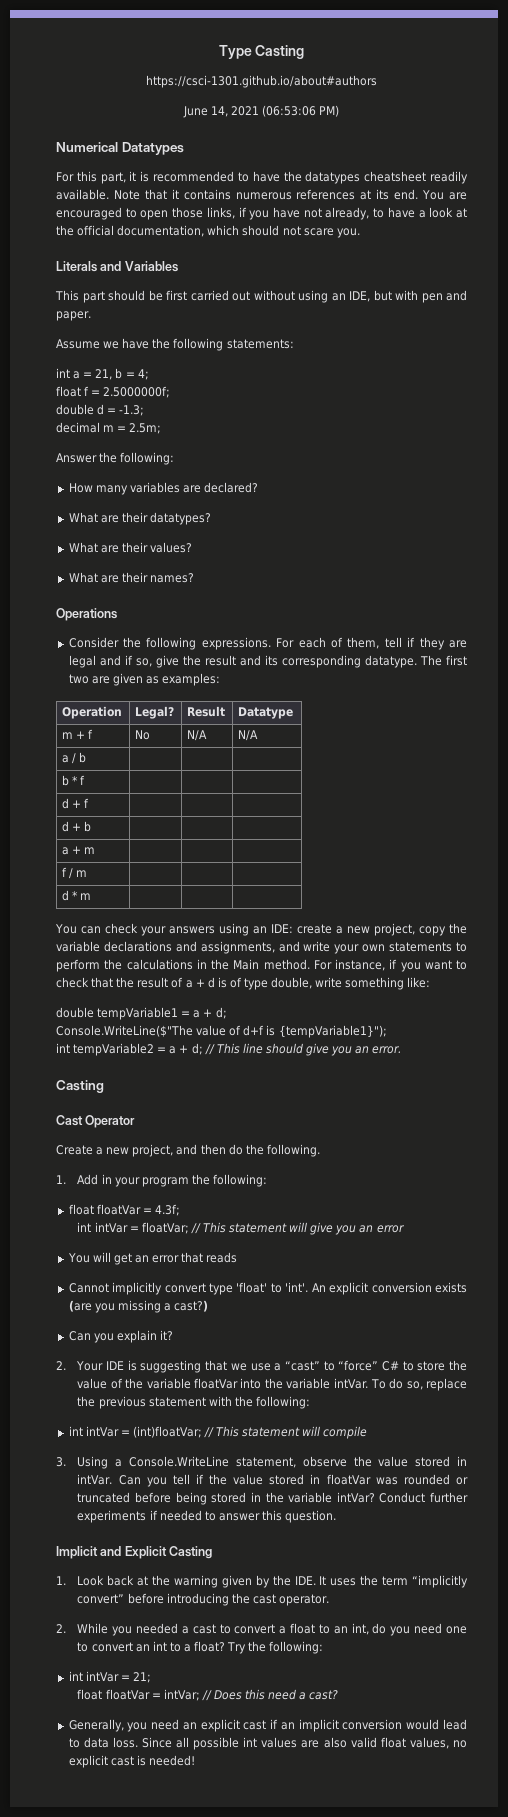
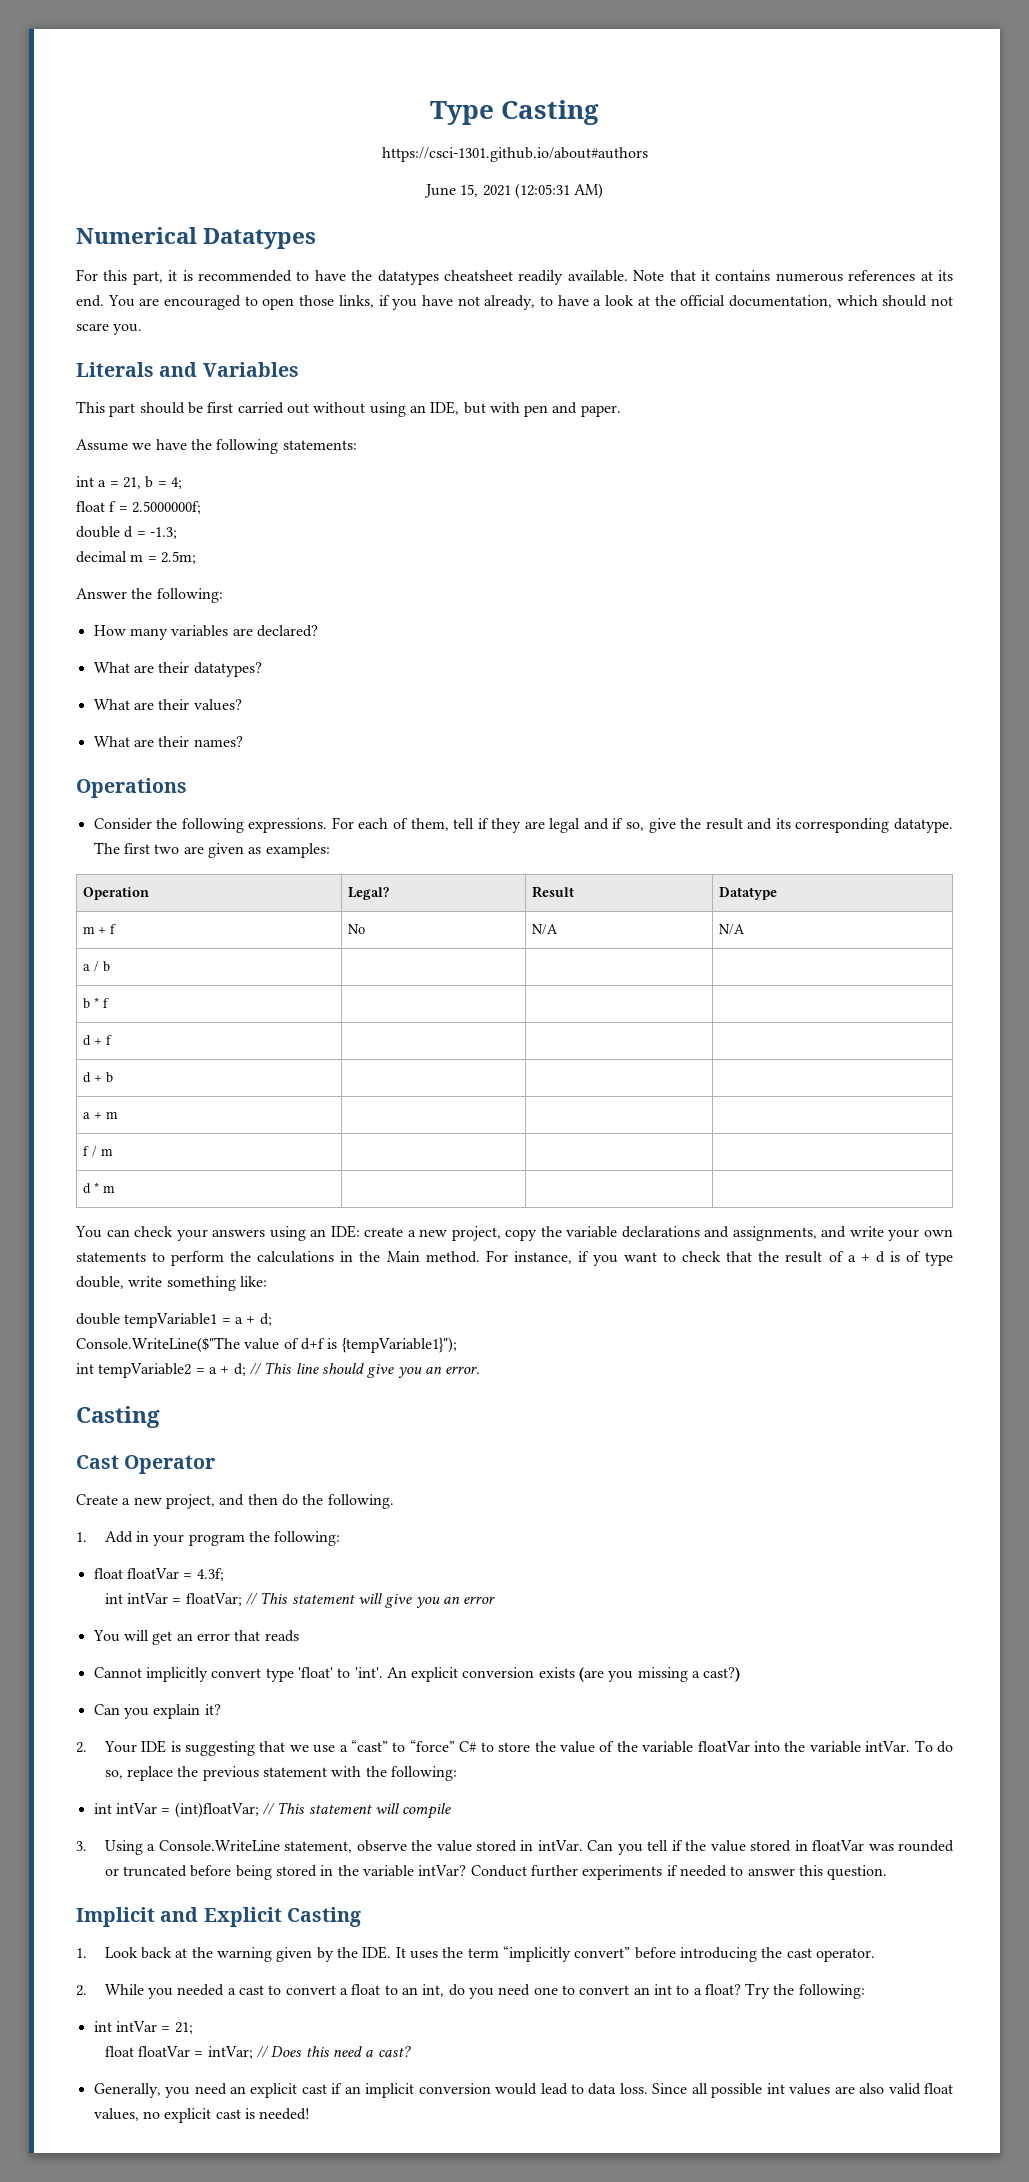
- June 14, 2021 (06:53:06 PM)
+ June 15, 2021 (12:05:31 AM)

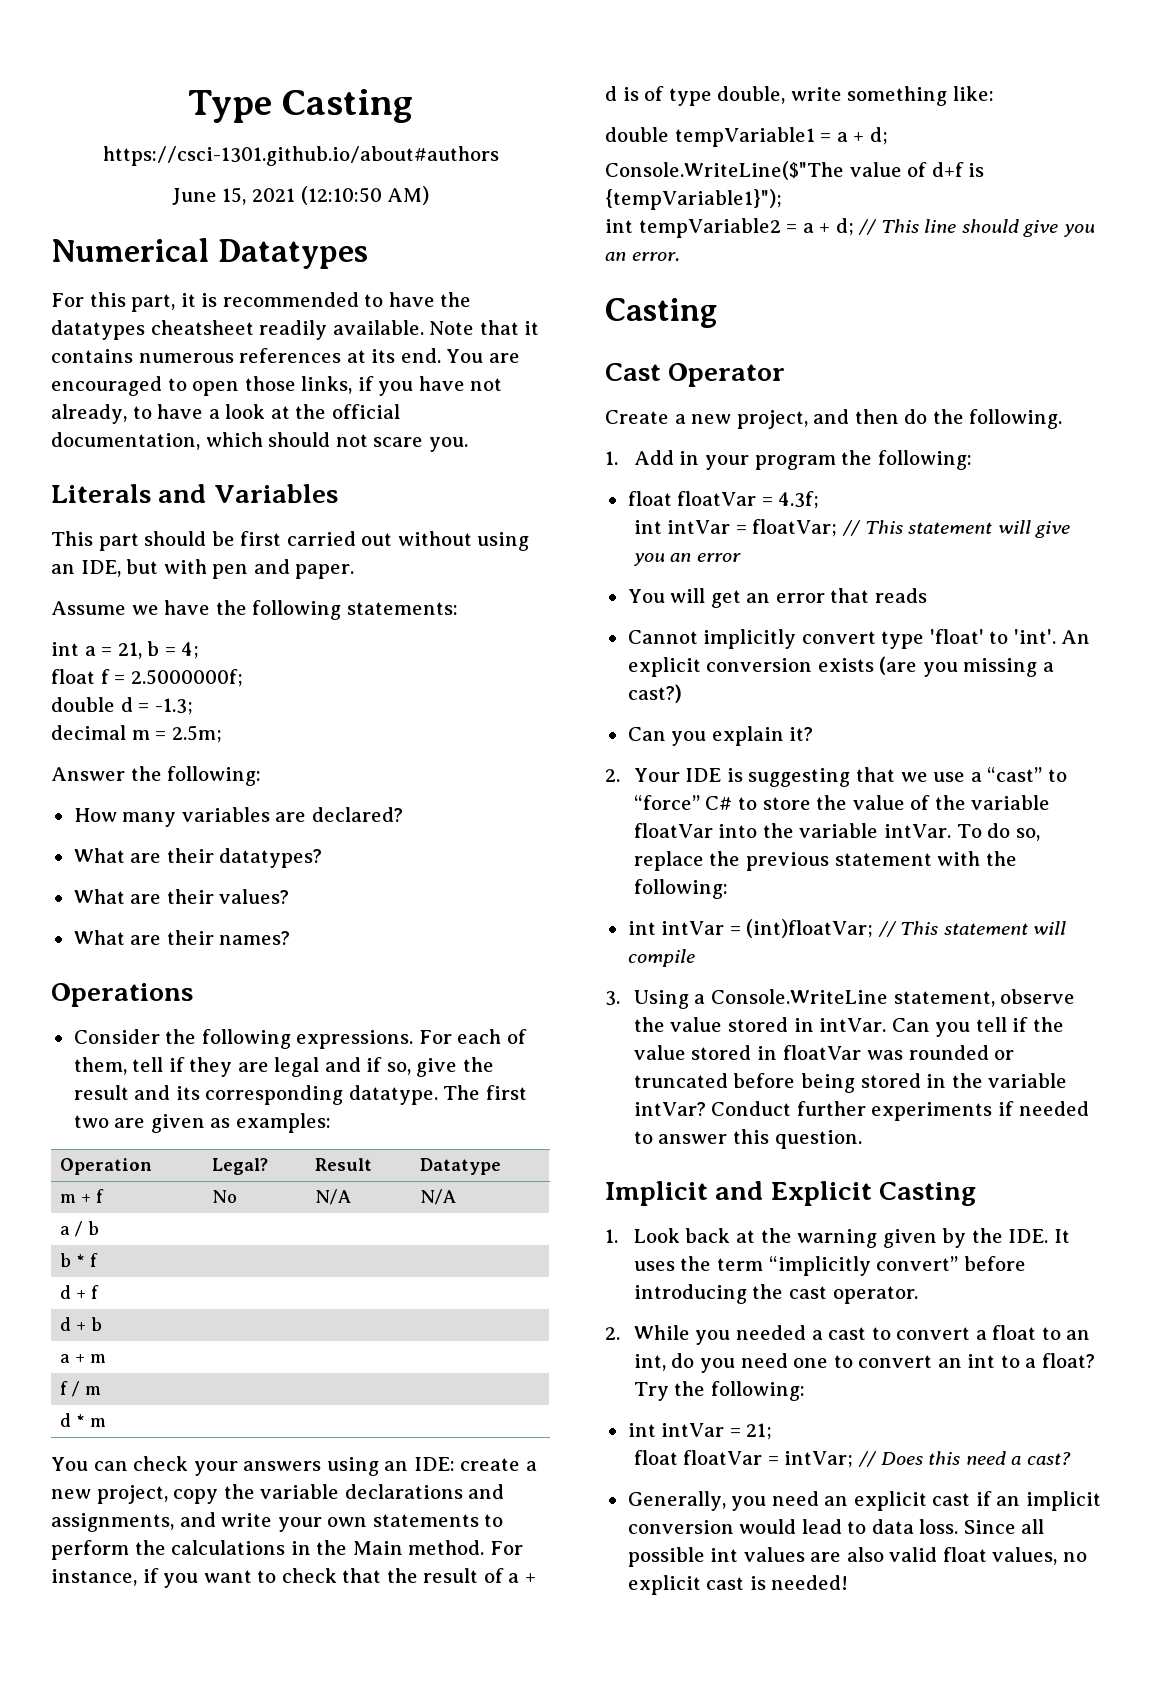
- June 15, 2021 (12:05:31 AM)
+ June 15, 2021 (12:10:50 AM)

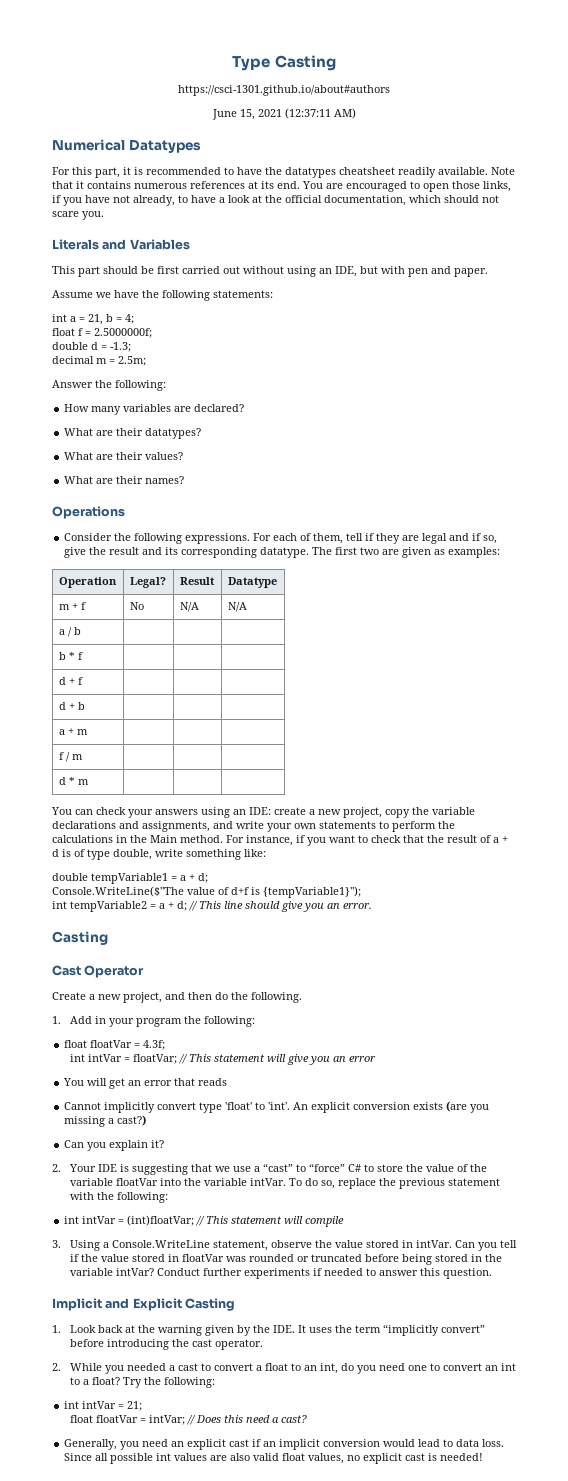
- June 15, 2021 (12:10:50 AM)
+ June 15, 2021 (12:37:11 AM)

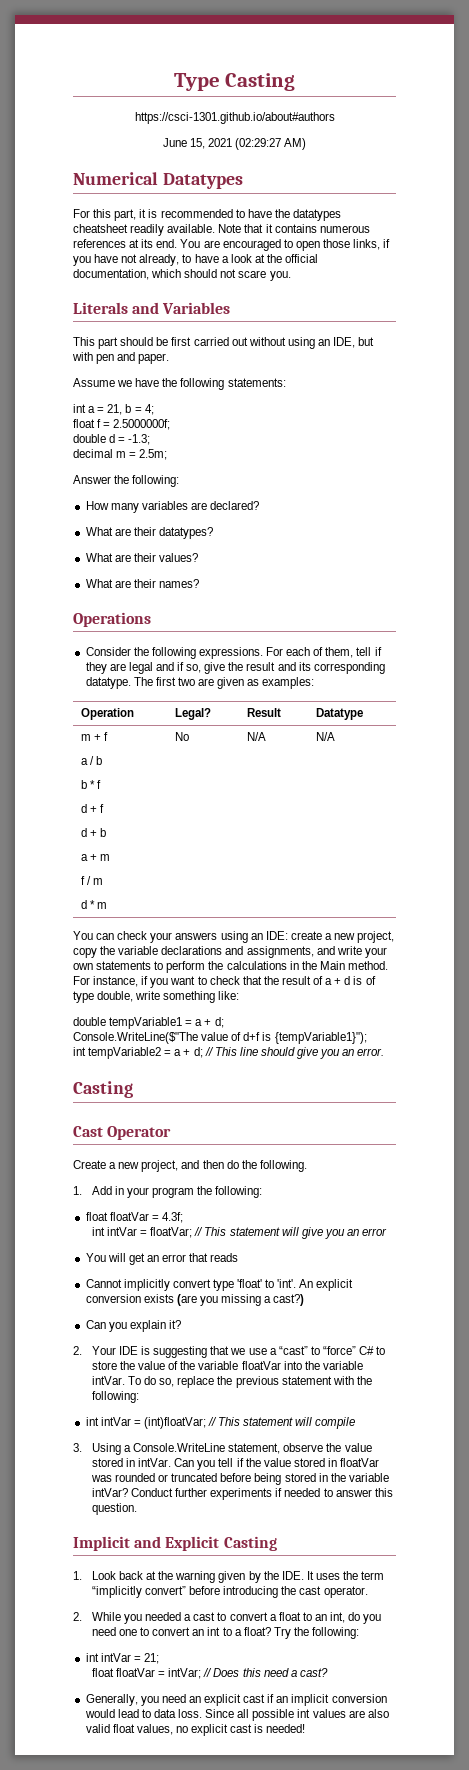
- June 15, 2021 (12:37:11 AM)
+ June 15, 2021 (02:29:27 AM)

